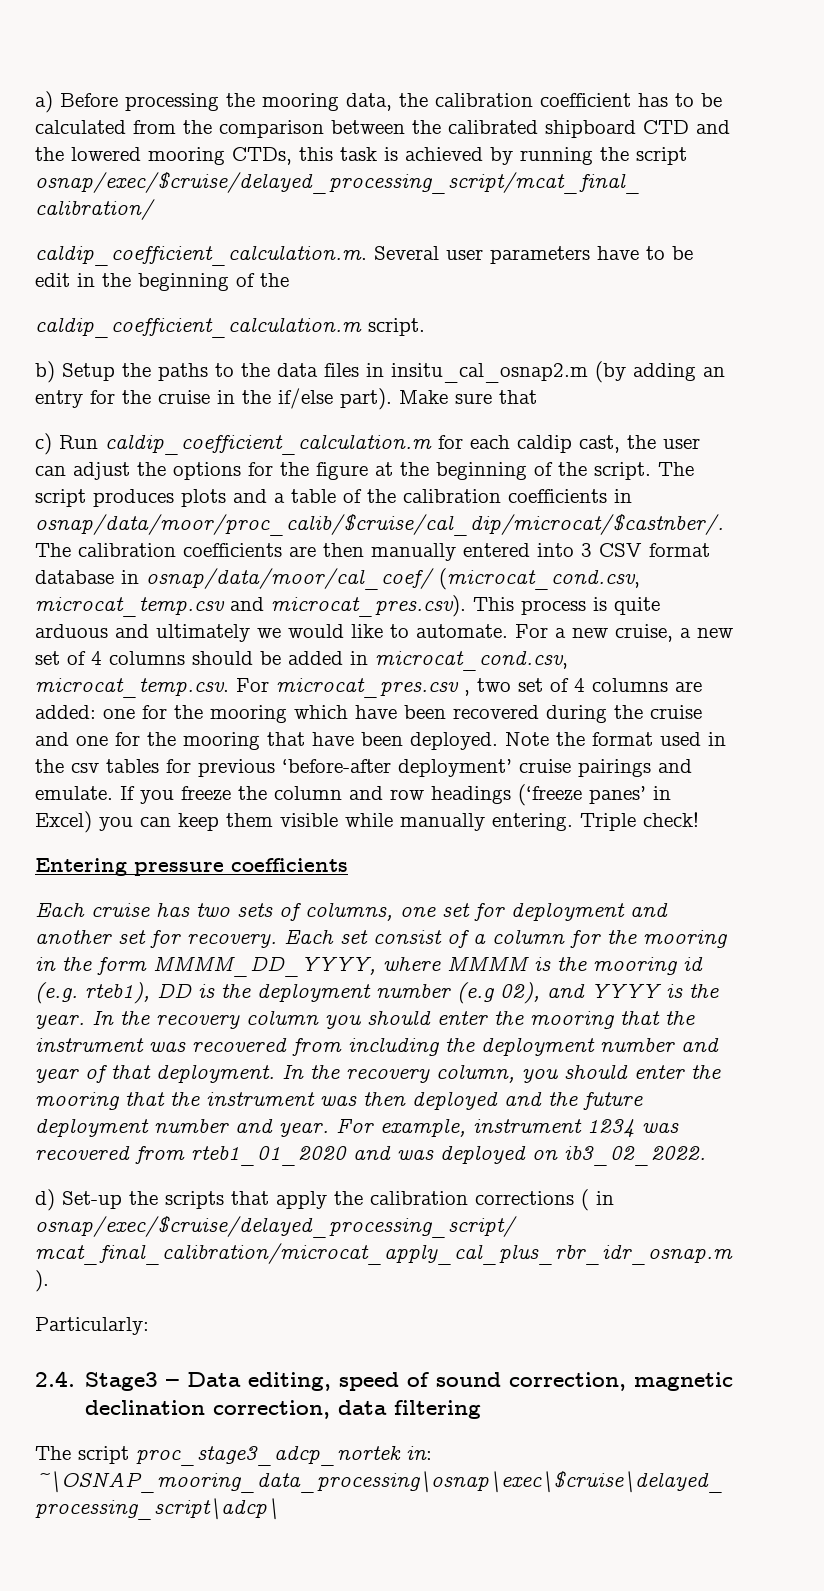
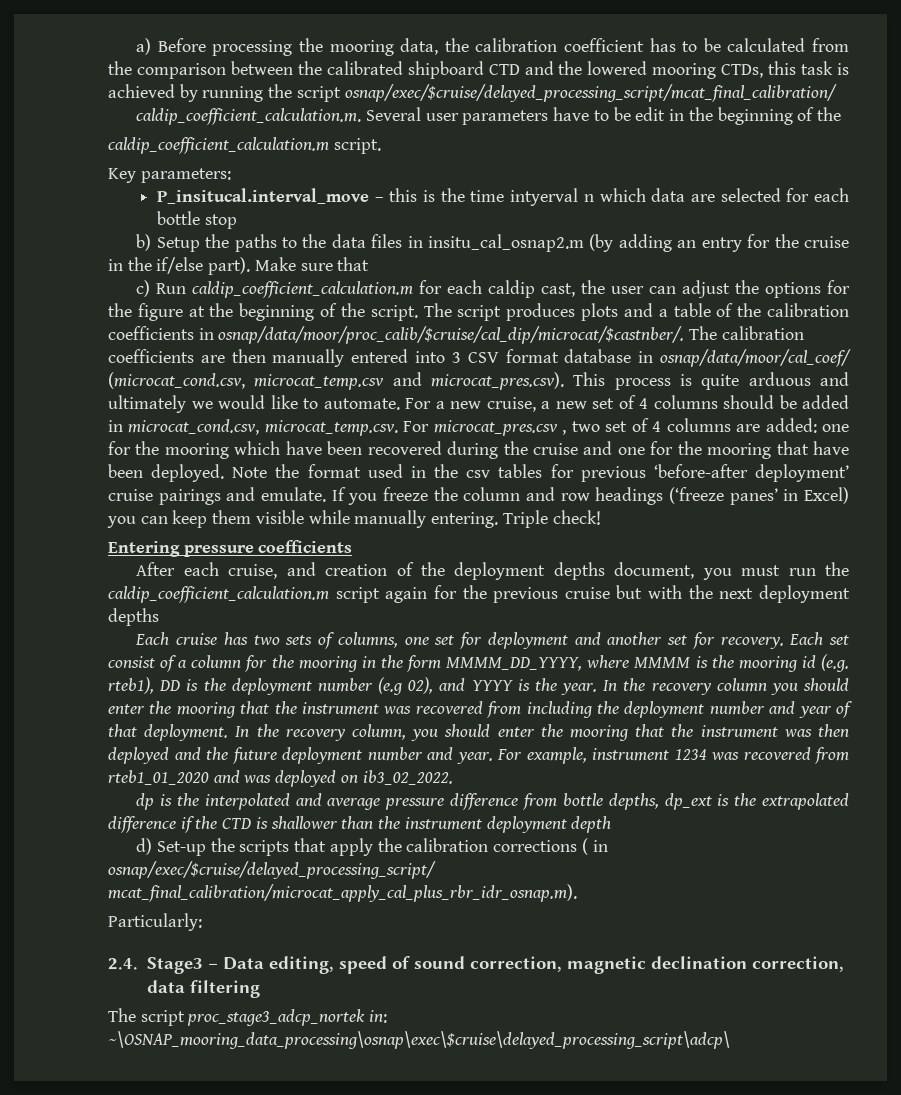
+ Key parameters:
+ P_insitucal.interval_move – this is the time intyerval n which data are selected for each bottle stop
+ After each cruise, and creation of the deployment depths document, you must run the caldip_coefficient_calculation.m script again for the previous cruise but with the next deployment depths
+ dp is the interpolated and average pressure difference from bottle depths, dp_ext is the extrapolated difference if the CTD is shallower than the instrument deployment depth

